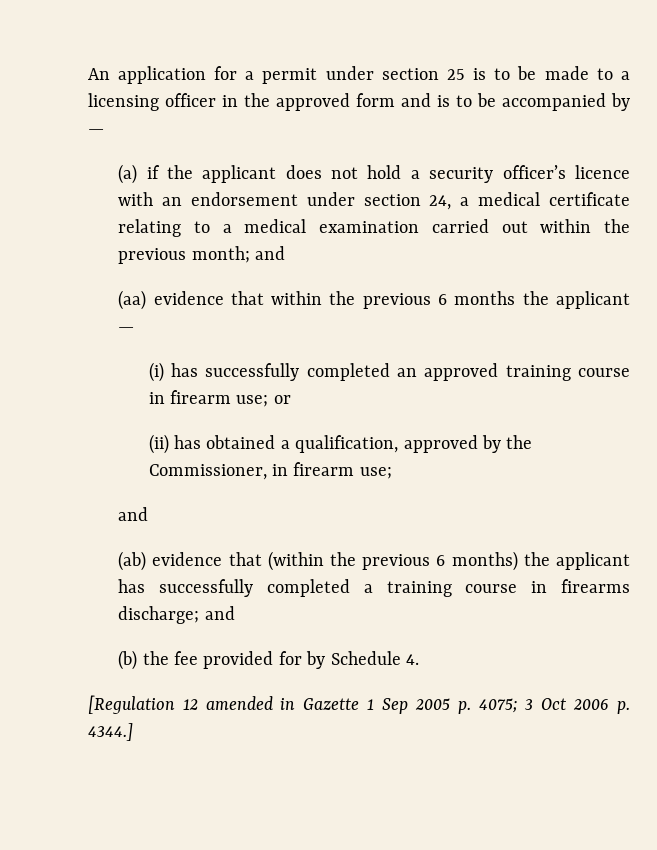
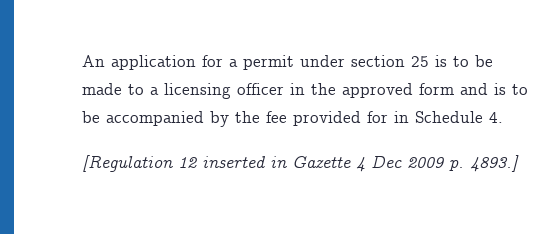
- An application for a permit under section 25 is to be made to a licensing officer in the approved form and is to be accompanied by —
- (a) if the applicant does not hold a security officer’s licence with an endorsement under section 24, a medical certificate relating to a medical examination carried out within the previous month; and
- (aa) evidence that within the previous 6 months the applicant —
- (i) has successfully completed an approved training course in firearm use; or
- (ii) has obtained a qualification, approved by the Commissioner, in firearm use;
- and
- (ab) evidence that (within the previous 6 months) the applicant has successfully completed a training course in firearms discharge; and
- (b) the fee provided for by Schedule 4.
+ An application for a permit under section 25 is to be made to a licensing officer in the approved form and is to be accompanied by the fee provided for in Schedule 4.
- [Regulation 12 amended in Gazette 1 Sep 2005 p. 4075; 3 Oct 2006 p. 4344.]
+ [Regulation 12 inserted in Gazette 4 Dec 2009 p. 4893.]

